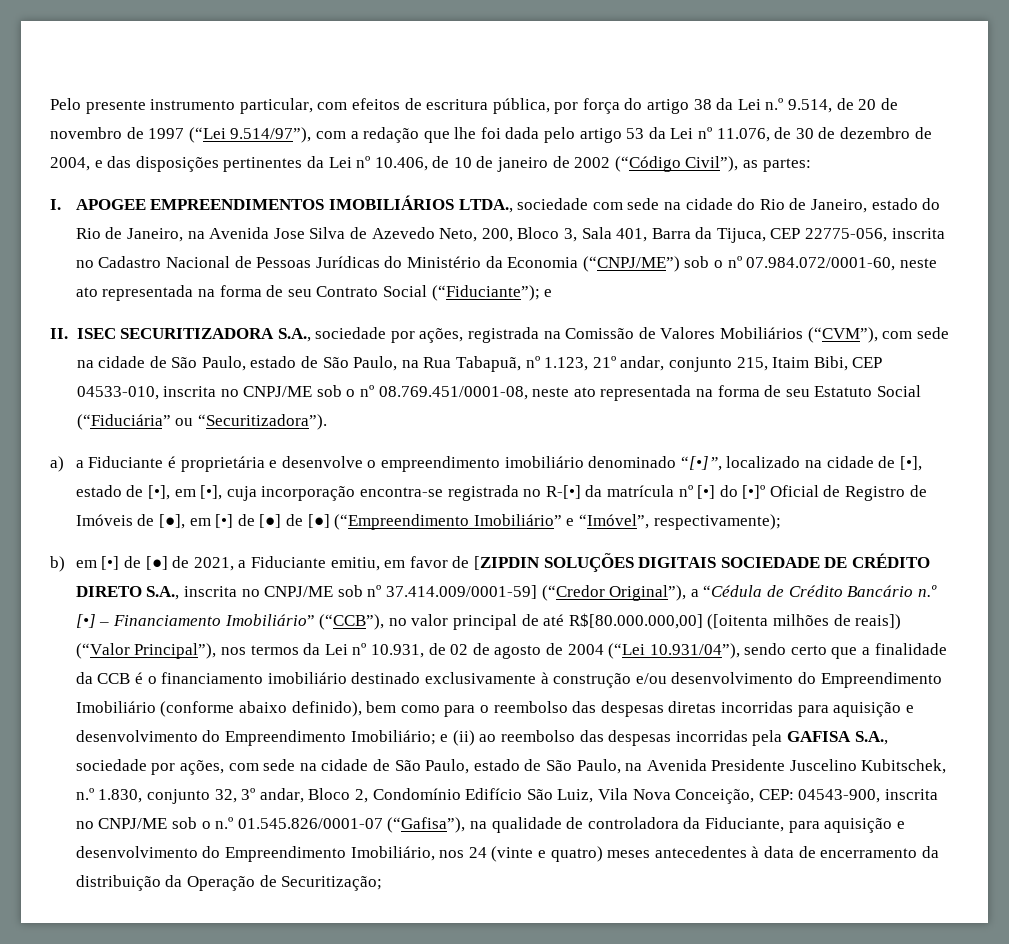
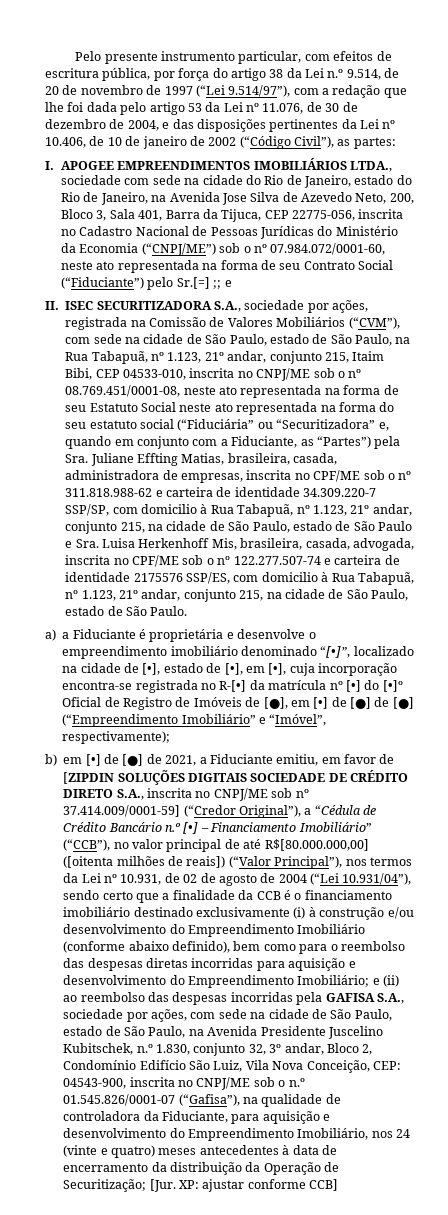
- I. APOGEE EMPREENDIMENTOS IMOBILIÁRIOS LTDA., sociedade com sede na cidade do Rio de Janeiro, estado do Rio de Janeiro, na Avenida Jose Silva de Azevedo Neto, 200, Bloco 3, Sala 401, Barra da Tijuca, CEP 22775-056, inscrita no Cadastro Nacional de Pessoas Jurídicas do Ministério da Economia (“CNPJ/ME”) sob o nº 07.984.072/0001-60, neste ato representada na forma de seu Contrato Social (“Fiduciante”);
+ I. APOGEE EMPREENDIMENTOS IMOBILIÁRIOS LTDA., sociedade com sede na cidade do Rio de Janeiro, estado do Rio de Janeiro, na Avenida Jose Silva de Azevedo Neto, 200, Bloco 3, Sala 401, Barra da Tijuca, CEP 22775-056, inscrita no Cadastro Nacional de Pessoas Jurídicas do Ministério da Economia (“CNPJ/ME”) sob o nº 07.984.072/0001-60, neste ato representada na forma de seu Contrato Social (“Fiduciante”) pelo Sr.[=] ;;
- II. ISEC SECURITIZADORA S.A., sociedade por ações, registrada na Comissão de Valores Mobiliários (“CVM”), com sede na cidade de São Paulo, estado de São Paulo, na Rua Tabapuã, nº 1.123, 21º andar, conjunto 215, Itaim Bibi, CEP 04533-010, inscrita no CNPJ/ME sob o nº 08.769.451/0001-08, neste ato representada na forma de seu Estatuto Social (“Fiduciária” ou “Securitizadora”).
+ II. ISEC SECURITIZADORA S.A., sociedade por ações, registrada na Comissão de Valores Mobiliários (“CVM”), com sede na cidade de São Paulo, estado de São Paulo, na Rua Tabapuã, nº 1.123, 21º andar, conjunto 215, Itaim Bibi, CEP 04533-010, inscrita no CNPJ/ME sob o nº 08.769.451/0001-08, neste ato representada na forma de seu Estatuto Social neste ato representada na forma do seu estatuto social (“Fiduciária” ou “Securitizadora” e, quando em conjunto com a Fiduciante, as “Partes”) pela Sra. Juliane Effting Matias, brasileira, casada, administradora de empresas, inscrita no CPF/ME sob o nº 311.818.988-62 e carteira de identidade 34.309.220-7 SSP/SP, com domicilio à Rua Tabapuã, nº 1.123, 21º andar, conjunto 215, na cidade de São Paulo, estado de São Paulo e Sra. Luisa Herkenhoff Mis, brasileira, casada, advogada, inscrita no CPF/ME sob o nº 122.277.507-74 e carteira de identidade 2175576 SSP/ES, com domicilio à Rua Tabapuã, nº 1.123, 21º andar, conjunto 215, na cidade de São Paulo, estado de São Paulo.
- b) em [•] de [●] de 2021, a Fiduciante emitiu, em favor de [ZIPDIN SOLUÇÕES DIGITAIS SOCIEDADE DE CRÉDITO DIRETO S.A., inscrita no CNPJ/ME sob nº 37.414.009/0001-59] (“Credor Original”), a “Cédula de Crédito Bancário n.º [•] – Financiamento Imobiliário” (“CCB”), no valor principal de até R$[80.000.000,00] ([oitenta milhões de reais]) (“Valor Principal”), nos termos da Lei nº 10.931, de 02 de agosto de 2004 (“Lei 10.931/04”), sendo certo que a finalidade da CCB é o financiamento imobiliário destinado exclusivamente à construção e/ou desenvolvimento do Empreendimento Imobiliário (conforme abaixo definido), bem como para o reembolso das despesas diretas incorridas para aquisição e desenvolvimento do Empreendimento Imobiliário;
+ b) em [•] de [●] de 2021, a Fiduciante emitiu, em favor de [ZIPDIN SOLUÇÕES DIGITAIS SOCIEDADE DE CRÉDITO DIRETO S.A., inscrita no CNPJ/ME sob nº 37.414.009/0001-59] (“Credor Original”), a “Cédula de Crédito Bancário n.º [•] – Financiamento Imobiliário” (“CCB”), no valor principal de até R$[80.000.000,00] ([oitenta milhões de reais]) (“Valor Principal”), nos termos da Lei nº 10.931, de 02 de agosto de 2004 (“Lei 10.931/04”), sendo certo que a finalidade da CCB é o financiamento imobiliário destinado exclusivamente (i) à construção e/ou desenvolvimento do Empreendimento Imobiliário (conforme abaixo definido), bem como para o reembolso das despesas diretas incorridas para aquisição e desenvolvimento do Empreendimento Imobiliário;
+ [Jur. XP: ajustar conforme CCB]

